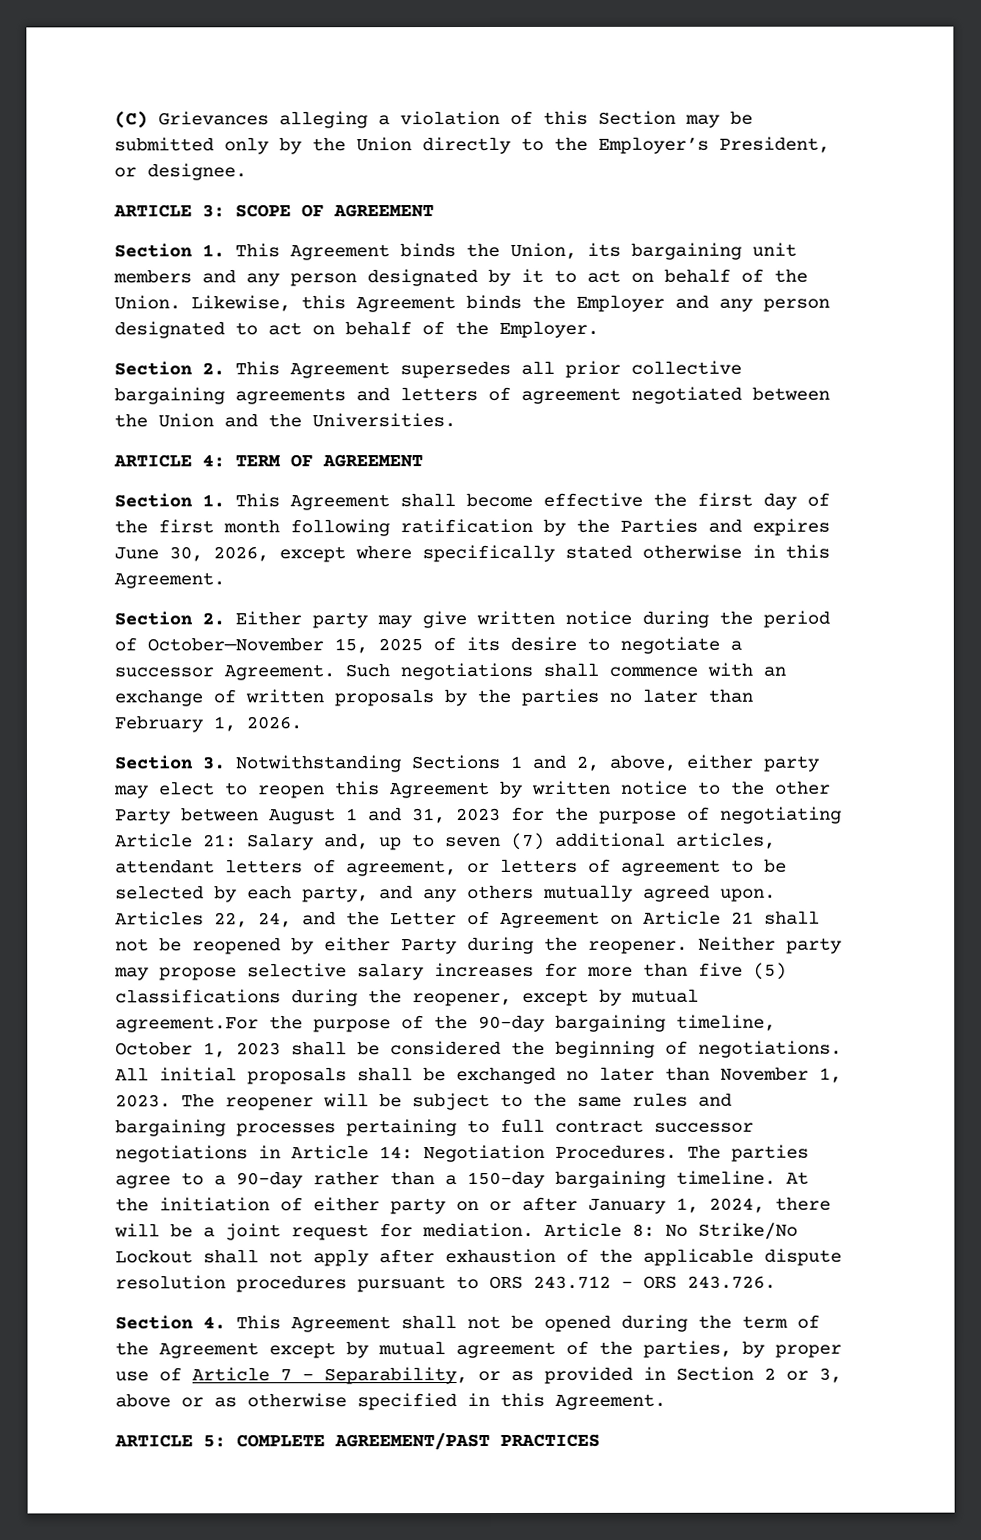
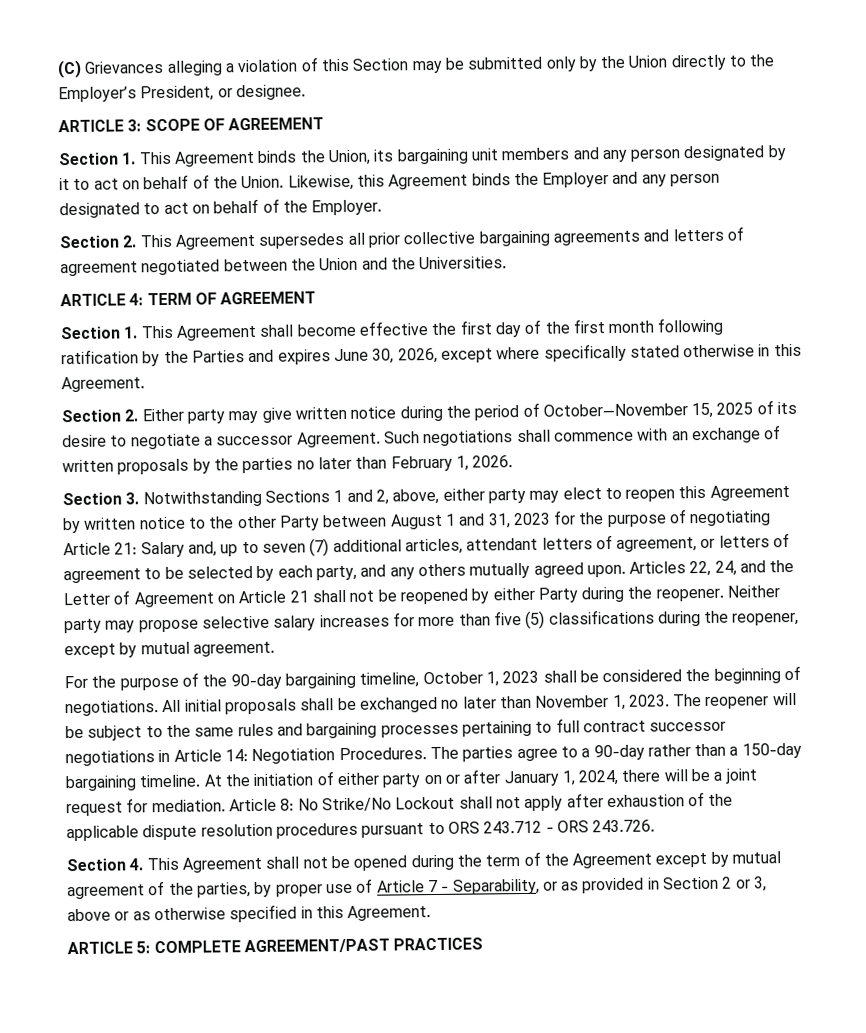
- Neither party may propose selective salary increases for more than five (5) classifications during the reopener, except by mutual agreement.For the purpose of the 90-day bargaining timeline, October 1, 2023 shall be considered the beginning of negotiations.
+ Neither party may propose selective salary increases for more than five (5) classifications during the reopener, except by mutual agreement.
+ For the purpose of the 90-day bargaining timeline, October 1, 2023 shall be considered the beginning of negotiations.

